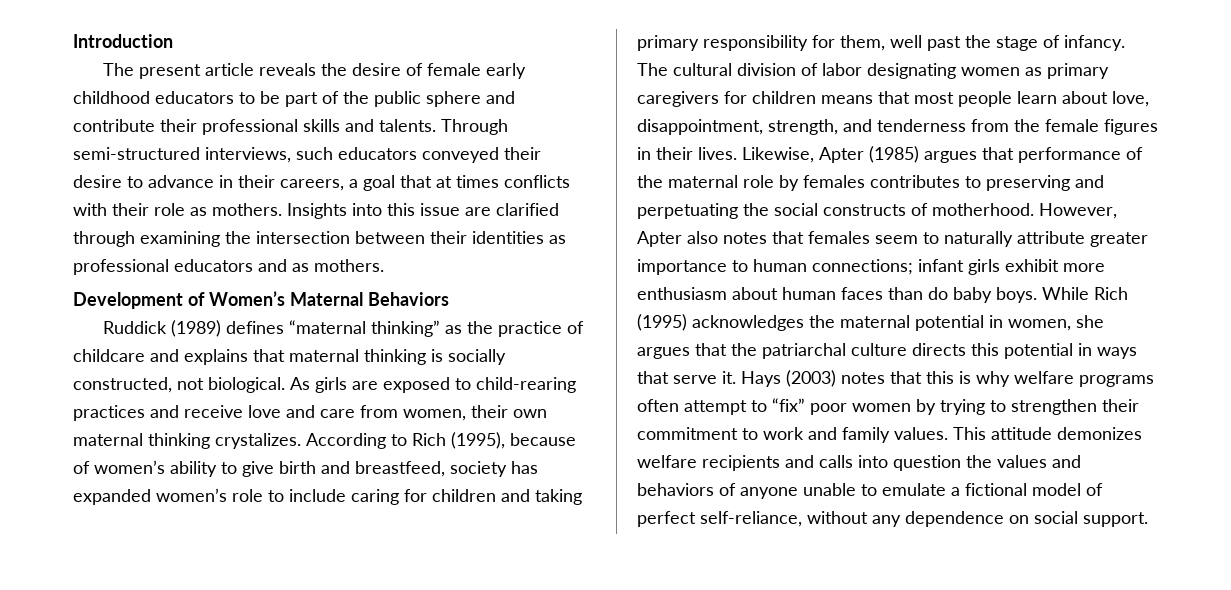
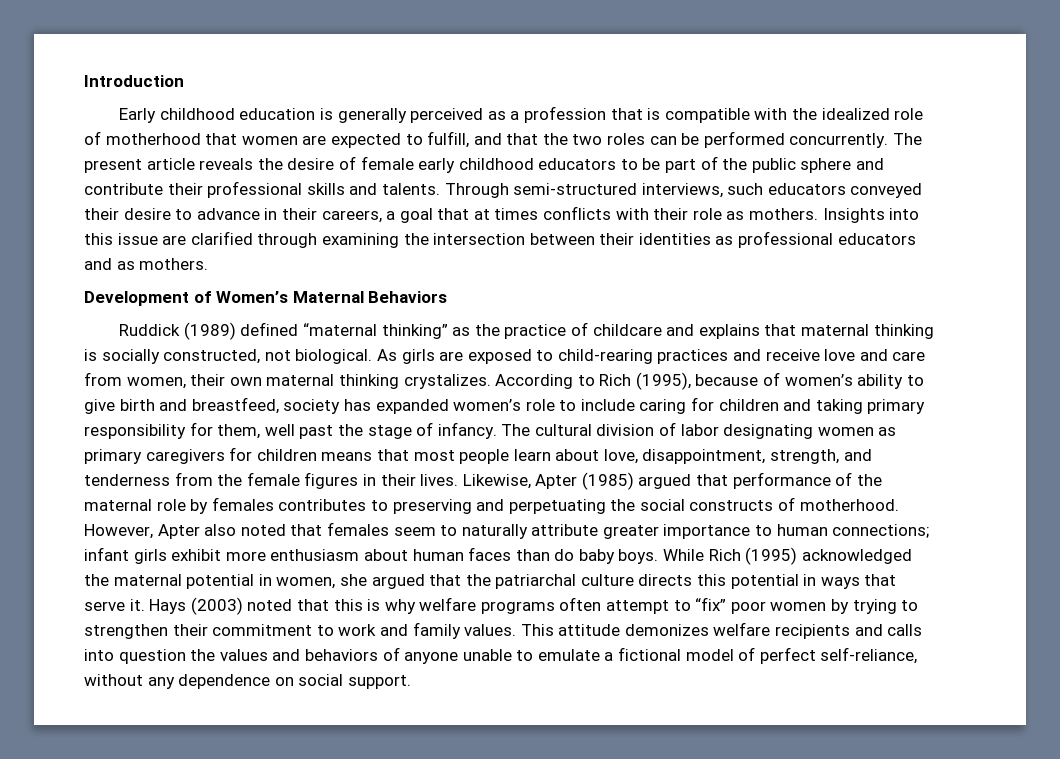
+ Early childhood education is generally perceived as a profession that is compatible with the idealized role of motherhood that women are expected to fulfill, and that the two roles can be performed concurrently.
- Ruddick (1989) defines “maternal thinking” as the practice of childcare and explains that maternal thinking is socially constructed, not biological.
+ Ruddick (1989) defined “maternal thinking” as the practice of childcare and explains that maternal thinking is socially constructed, not biological.
- Likewise, Apter (1985) argues that performance of the maternal role by females contributes to preserving and perpetuating the social constructs of motherhood.
+ Likewise, Apter (1985) argued that performance of the maternal role by females contributes to preserving and perpetuating the social constructs of motherhood.
- However, Apter also notes that females seem to naturally attribute greater importance to human connections; infant girls exhibit more enthusiasm about human faces than do baby boys.
+ However, Apter also noted that females seem to naturally attribute greater importance to human connections; infant girls exhibit more enthusiasm about human faces than do baby boys.
- While Rich (1995) acknowledges the maternal potential in women, she argues that the patriarchal culture directs this potential in ways that serve it.
+ While Rich (1995) acknowledged the maternal potential in women, she argued that the patriarchal culture directs this potential in ways that serve it.
- Hays (2003) notes that this is why welfare programs often attempt to “fix” poor women by trying to strengthen their commitment to work and family values.
+ Hays (2003) noted that this is why welfare programs often attempt to “fix” poor women by trying to strengthen their commitment to work and family values.

